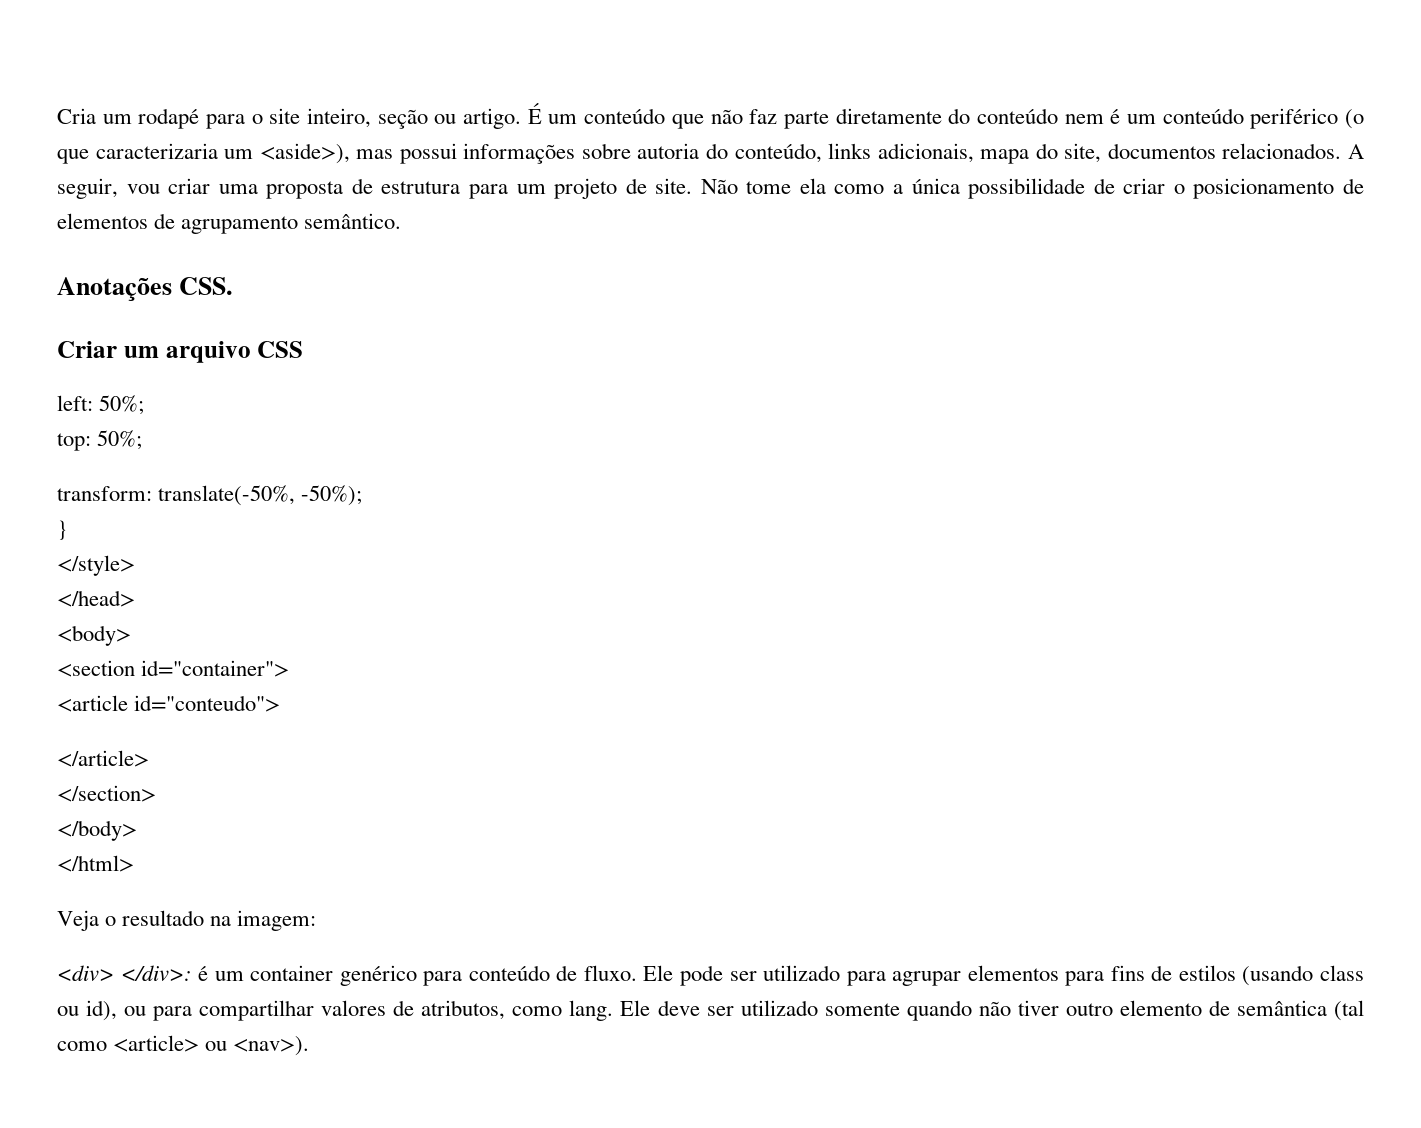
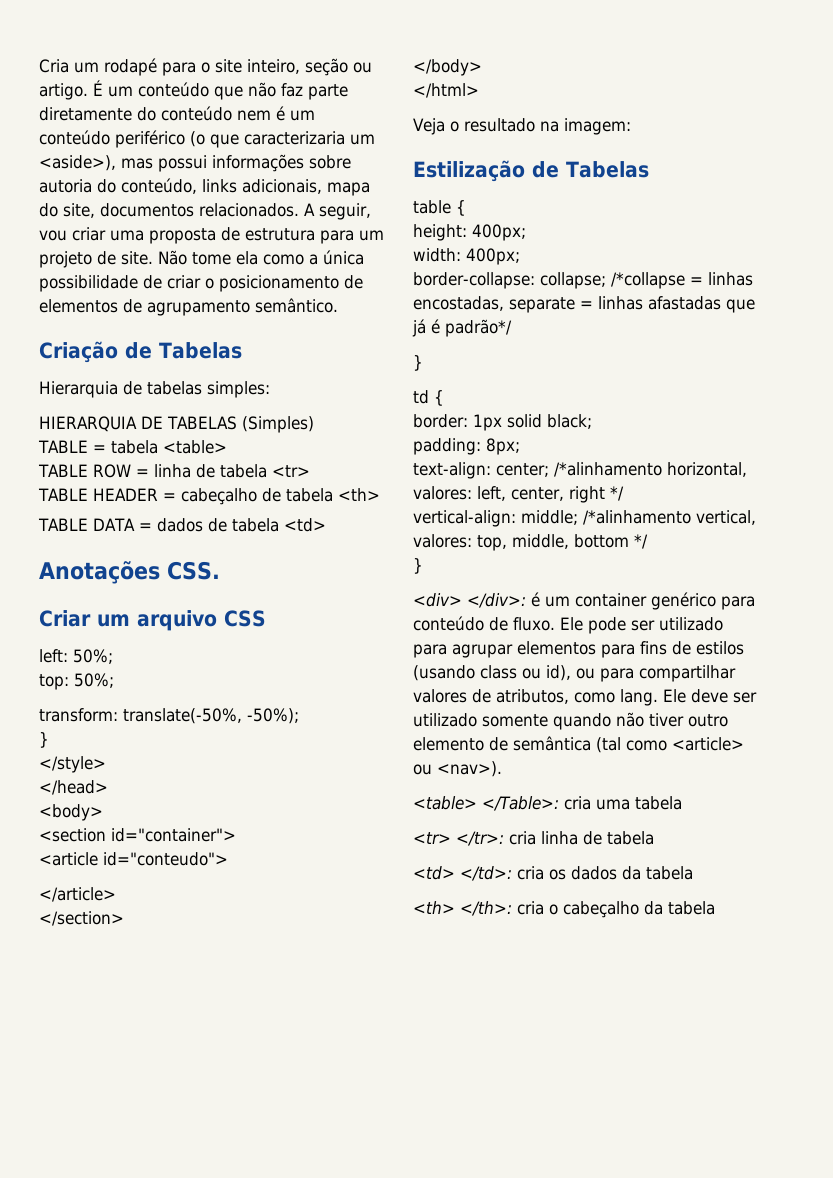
+ Criação de Tabelas
+ Hierarquia de tabelas simples:
+ HIERARQUIA DE TABELAS (Simples)
+ TABLE = tabela <table>
+ TABLE ROW = linha de tabela <tr>
+ TABLE HEADER = cabeçalho de tabela <th>
+ TABLE DATA = dados de tabela <td>
+ Estilização de Tabelas
+ table {
+ height: 400px;
+ width: 400px;
+ border-collapse: collapse; /*collapse = linhas encostadas, separate = linhas afastadas que já é padrão*/
+ }
+ td {
+ border: 1px solid black;
+ padding: 8px;
+ text-align: center; /*alinhamento horizontal, valores: left, center, right */
+ vertical-align: middle; /*alinhamento vertical, valores: top, middle, bottom */
+ }
+ <table> </Table>: cria uma tabela
+ <tr> </tr>: cria linha de tabela
+ <td> </td>: cria os dados da tabela
+ <th> </th>: cria o cabeçalho da tabela

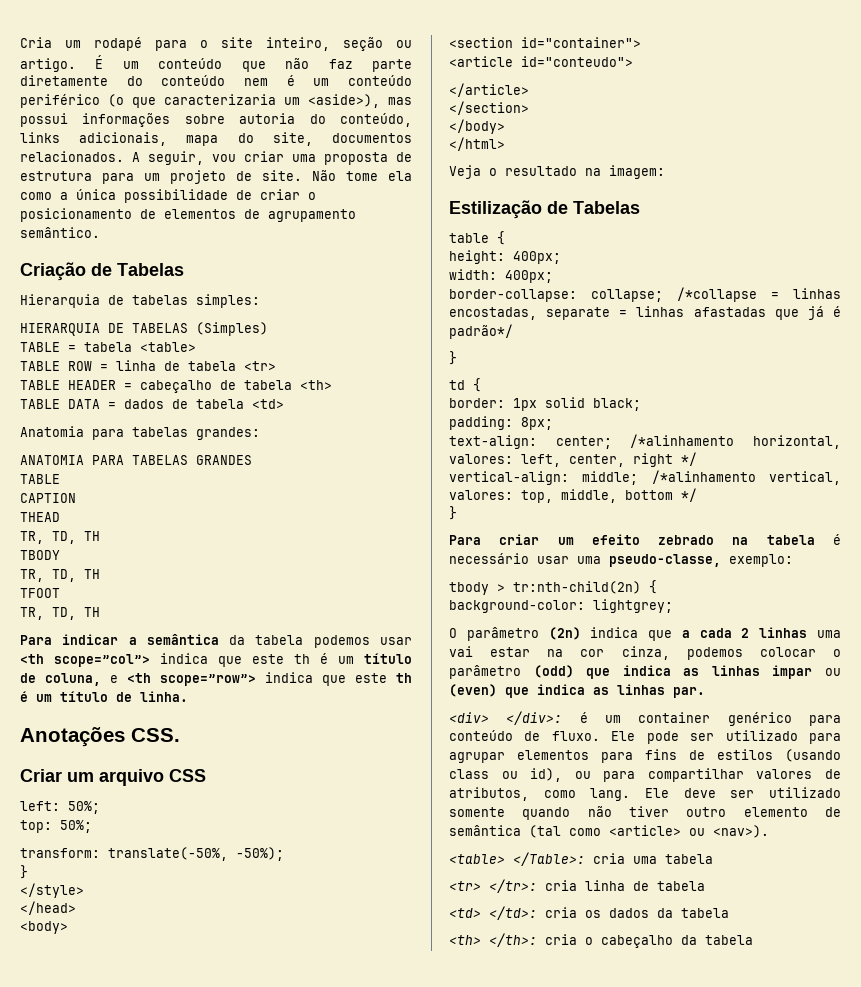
+ Anatomia para tabelas grandes:
+ ANATOMIA PARA TABELAS GRANDES
+ TABLE
+ CAPTION
+ THEAD
+ TR, TD, TH
+ TBODY
+ TR, TD, TH
+ TFOOT
+ TR, TD, TH
+ Para indicar a semântica da tabela podemos usar <th scope=”col”> indica que este th é um título de coluna, e <th scope=”row”> indica que este th é um título de linha.
+ Para criar um efeito zebrado na tabela é necessário usar uma pseudo-classe, exemplo:
+ tbody > tr:nth-child(2n) {
+ background-color: lightgrey;
+ O parâmetro (2n) indica que a cada 2 linhas uma vai estar na cor cinza, podemos colocar o parâmetro (odd) que indica as linhas impar ou (even) que indica as linhas par.

